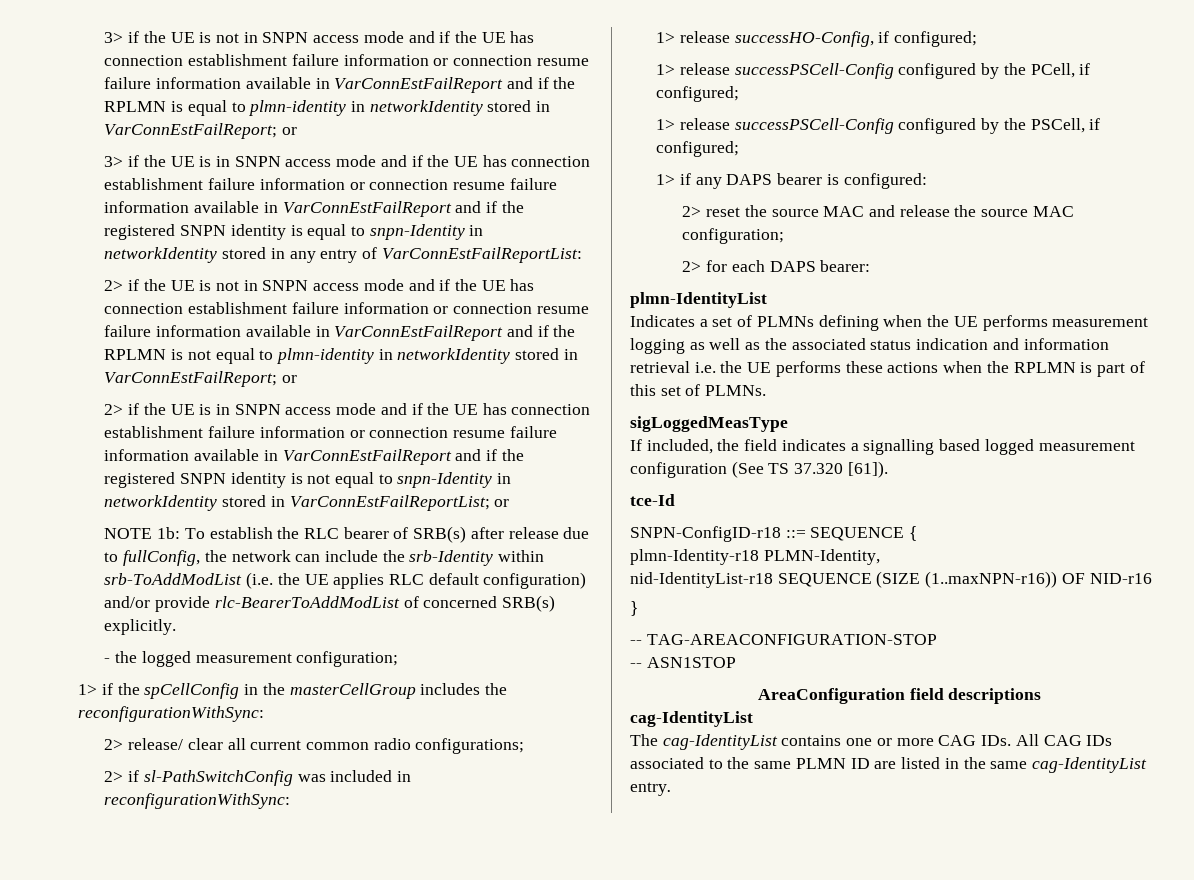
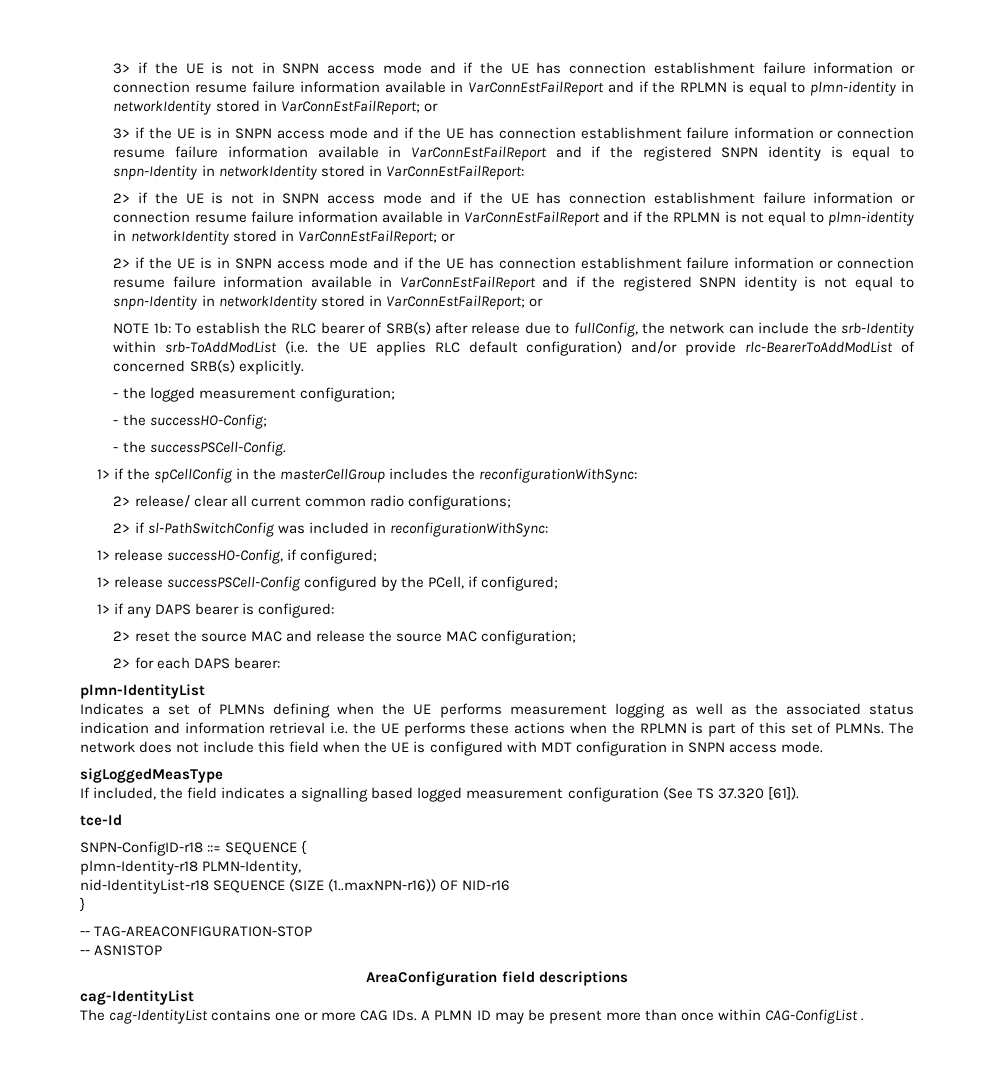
- 3> if the UE is in SNPN access mode and if the UE has connection establishment failure information or connection resume failure information available in VarConnEstFailReport and if the registered SNPN identity is equal to snpn-Identity in networkIdentity stored in any entry of VarConnEstFailReportList:
+ 3> if the UE is in SNPN access mode and if the UE has connection establishment failure information or connection resume failure information available in VarConnEstFailReport and if the registered SNPN identity is equal to snpn-Identity in networkIdentity stored in VarConnEstFailReport:
- 2> if the UE is in SNPN access mode and if the UE has connection establishment failure information or connection resume failure information available in VarConnEstFailReport and if the registered SNPN identity is not equal to snpn-Identity in networkIdentity stored in VarConnEstFailReportList; or
+ 2> if the UE is in SNPN access mode and if the UE has connection establishment failure information or connection resume failure information available in VarConnEstFailReport and if the registered SNPN identity is not equal to snpn-Identity in networkIdentity stored in VarConnEstFailReport; or
+ - the successHO-Config;
+ - the successPSCell-Config.
- 1> release successPSCell-Config configured by the PSCell, if configured;
+ The network does not include this field when the UE is configured with MDT configuration in SNPN access mode.
- The cag-IdentityList contains one or more CAG IDs. All CAG IDs associated to the same PLMN ID are listed in the same cag-IdentityList entry.
+ The cag-IdentityList contains one or more CAG IDs. A PLMN ID may be present more than once within CAG-ConfigList .

